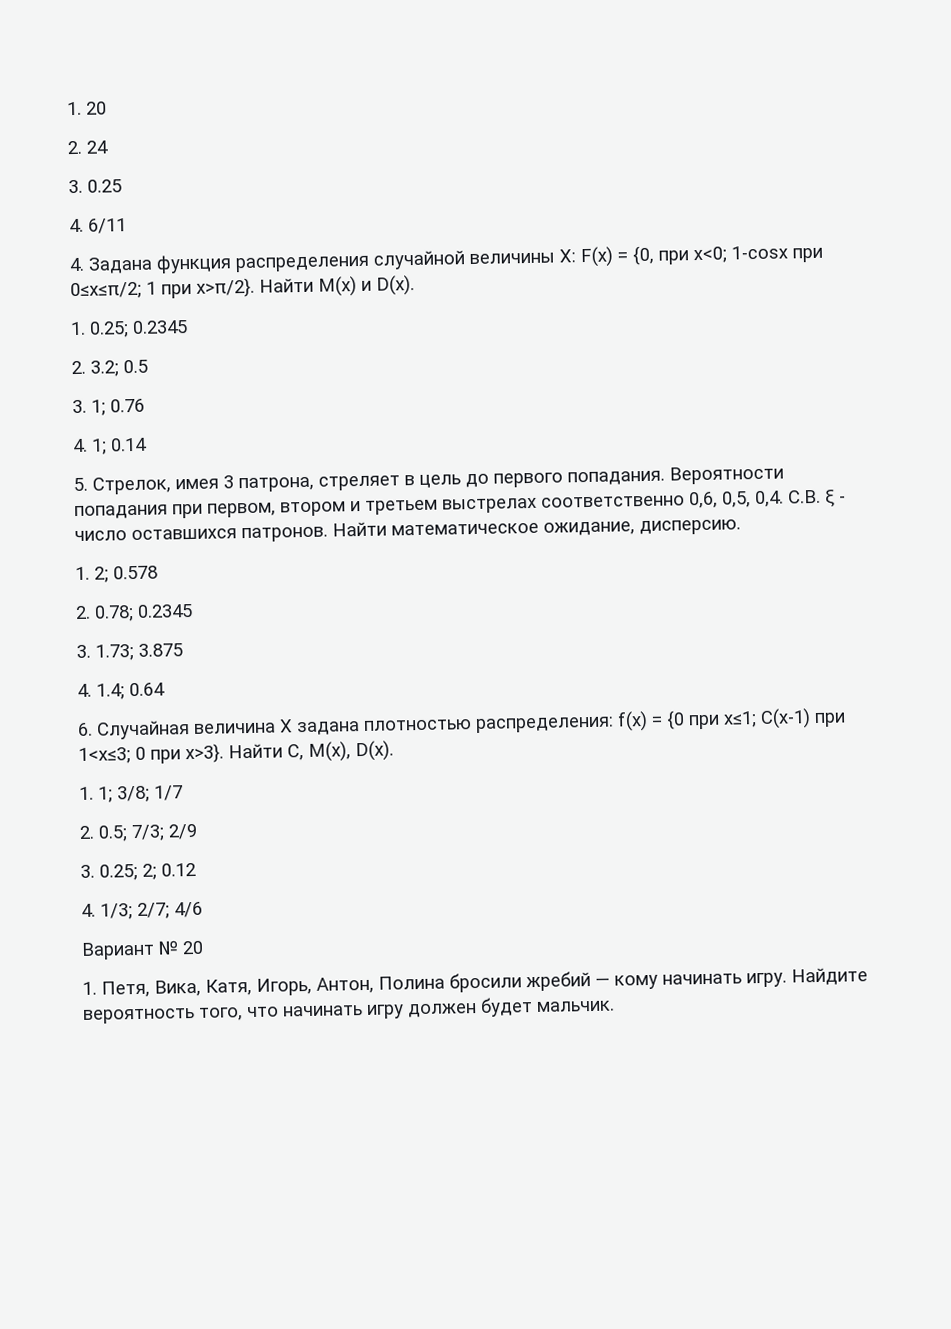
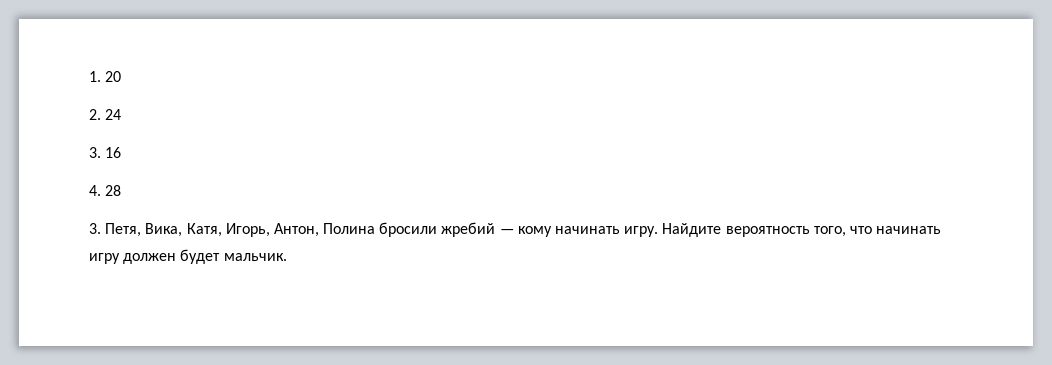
- 3. 0.25
- 4. 6/11
- 4. Задана функция распределения случайной величины X: F(x) = {0, при x<0; 1-cosx при 0≤x≤π/2; 1 при x>π/2}. Найти M(x) и D(x).
- 1. 0.25; 0.2345
- 2. 3.2; 0.5
- 3. 1; 0.76
- 4. 1; 0.14
- 5. Стрелок, имея 3 патрона, стреляет в цель до первого попадания. Вероятности попадания при первом, втором и третьем выстрелах соответственно 0,6, 0,5, 0,4. С.В. ξ - число оставшихся патронов. Найти математическое ожидание, дисперсию.
- 1. 2; 0.578
- 2. 0.78; 0.2345
- 3. 1.73; 3.875
- 4. 1.4; 0.64
- 6. Случайная величина X задана плотностью распределения: f(x) = {0 при x≤1; C(x-1) при 1<x≤3; 0 при x>3}. Найти С, M(x), D(x).
- 1. 1; 3/8; 1/7
- 2. 0.5; 7/3; 2/9
- 3. 0.25; 2; 0.12
- 4. 1/3; 2/7; 4/6
- Вариант № 20
- 1. Петя, Вика, Катя, Игорь, Антон, Полина бросили жребий — кому начинать игру.
+ 3. 16
+ 4. 28
+ 3. Петя, Вика, Катя, Игорь, Антон, Полина бросили жребий — кому начинать игру.

